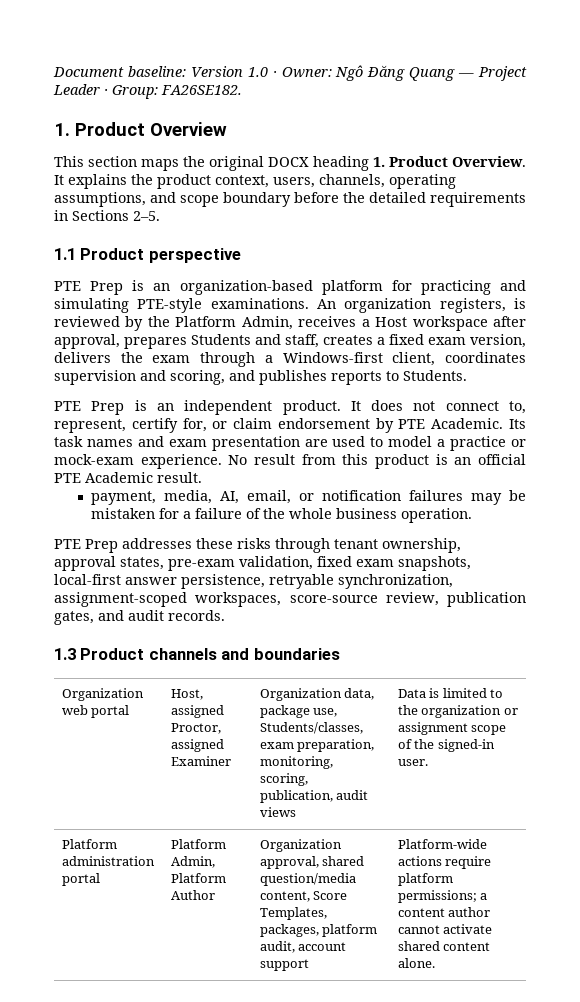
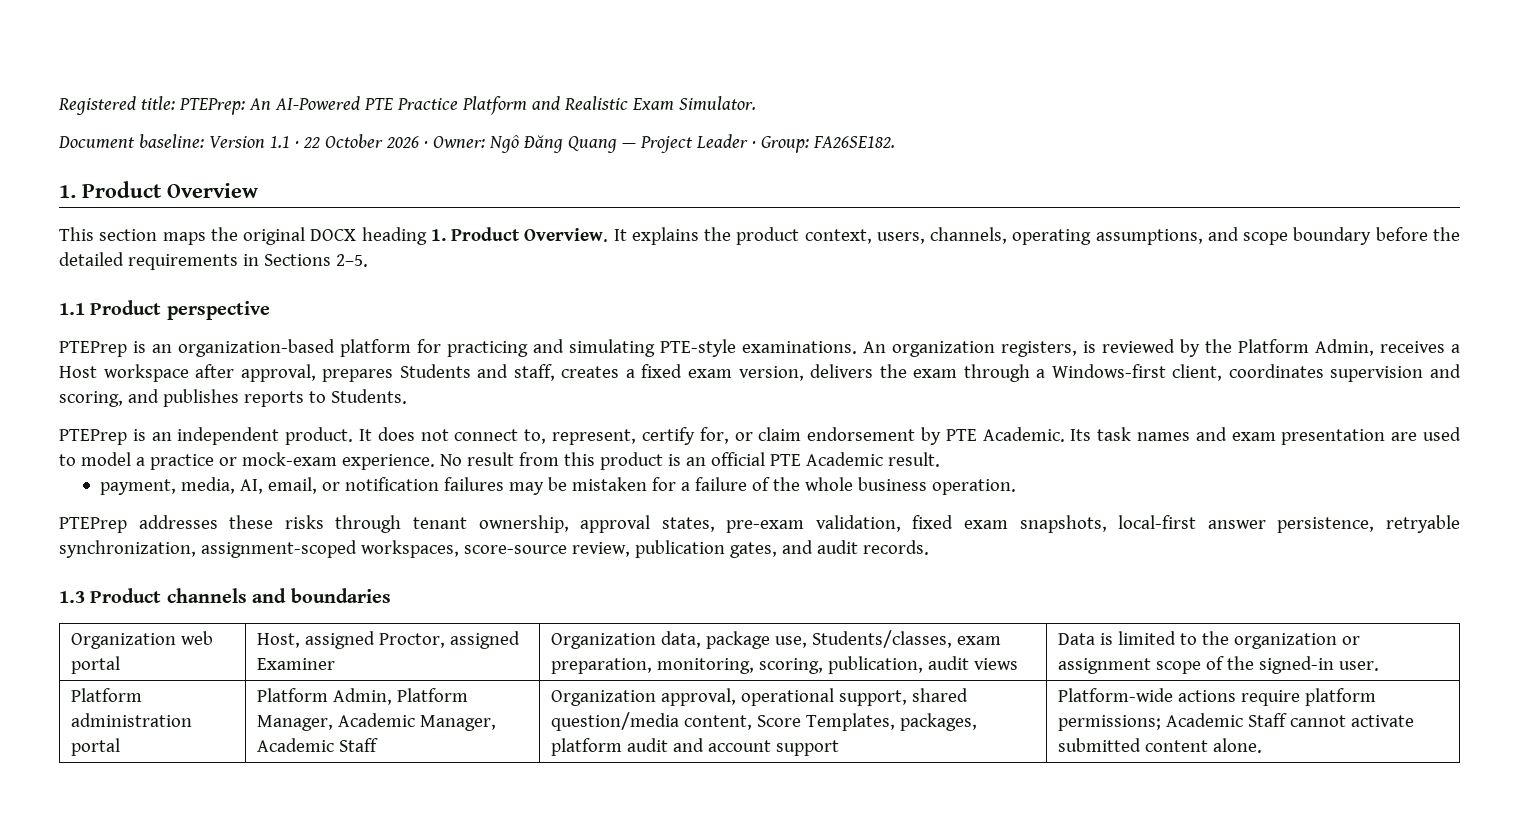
- Document baseline: Version 1.0 · Owner: Ngô Đăng Quang — Project Leader · Group: FA26SE182.
+ Registered title: PTEPrep: An AI-Powered PTE Practice Platform and Realistic Exam Simulator.
+ Document baseline: Version 1.1 · 22 October 2026 · Owner: Ngô Đăng Quang — Project Leader · Group: FA26SE182.
- PTE Prep is an organization-based platform for practicing and simulating PTE-style examinations.
+ PTEPrep is an organization-based platform for practicing and simulating PTE-style examinations.
- PTE Prep is an independent product.
+ PTEPrep is an independent product.
- PTE Prep addresses these risks through tenant ownership, approval states, pre-exam validation, fixed exam snapshots, local-first answer persistence, retryable synchronization, assignment-scoped workspaces, score-source review, publication gates, and audit records.
+ PTEPrep addresses these risks through tenant ownership, approval states, pre-exam validation, fixed exam snapshots, local-first answer persistence, retryable synchronization, assignment-scoped workspaces, score-source review, publication gates, and audit records.
- Platform administration portal | Platform Admin, Platform Author | Organization approval, shared question/media content, Score Templates, packages, platform audit, account support | Platform-wide actions require platform permissions; a content author cannot activate shared content alone.
+ Platform administration portal | Platform Admin, Platform Manager, Academic Manager, Academic Staff | Organization approval, operational support, shared question/media content, Score Templates, packages, platform audit and account support | Platform-wide actions require platform permissions; Academic Staff cannot activate submitted content alone.

